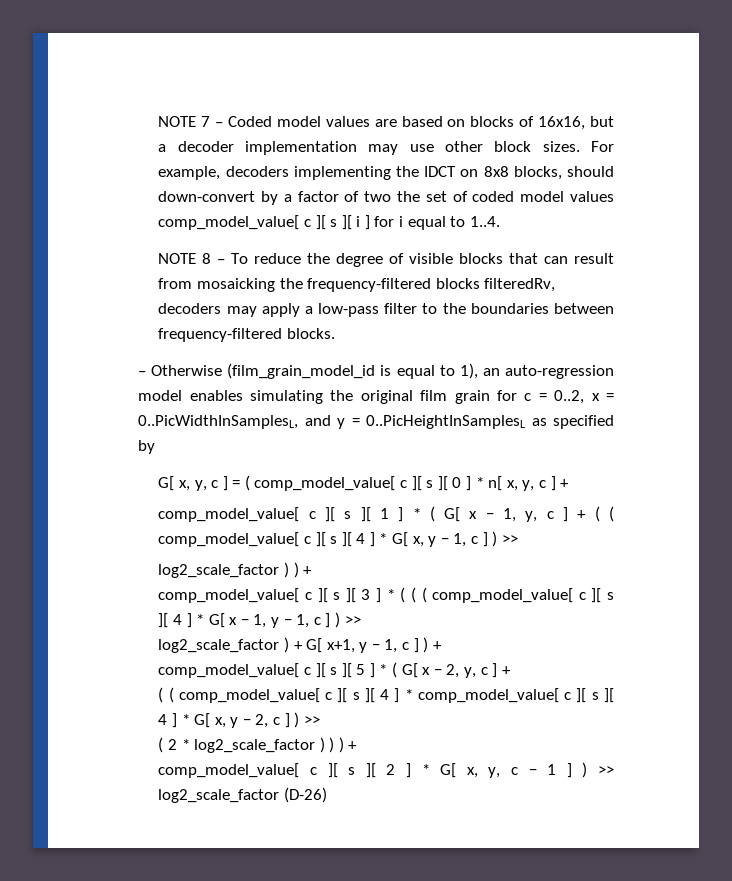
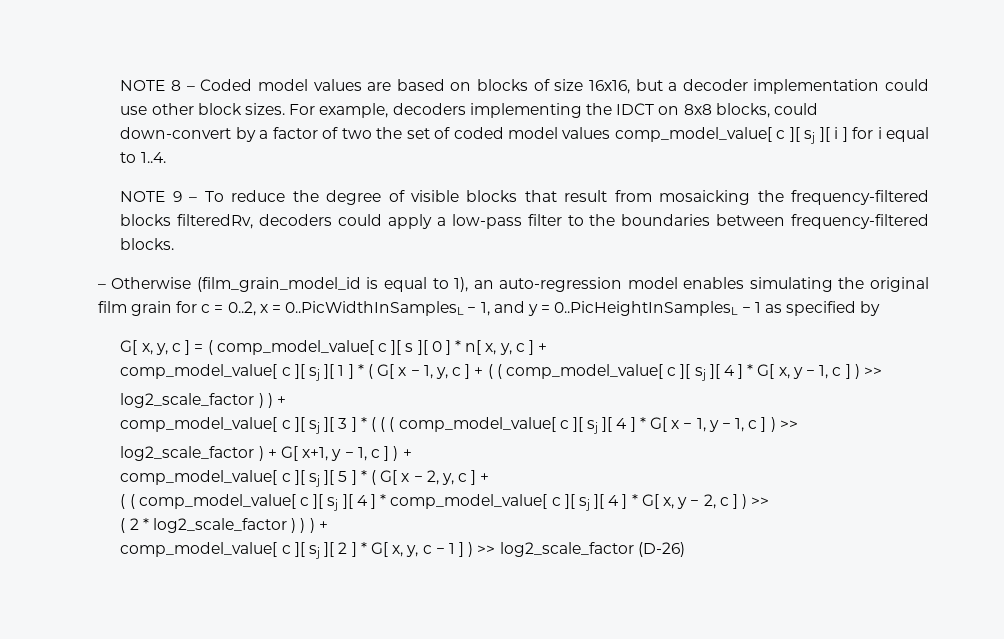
- NOTE 7 – Coded model values are based on blocks of 16x16, but a decoder implementation may use other block sizes.
+ NOTE 8 – Coded model values are based on blocks of size 16x16, but a decoder implementation could use other block sizes.
- For example, decoders implementing the IDCT on 8x8 blocks, should down-convert by a factor of two the set of coded model values comp_model_value[ c ][ s ][ i ] for i equal to 1..4.
+ For example, decoders implementing the IDCT on 8x8 blocks, could down-convert by a factor of two the set of coded model values comp_model_value[ c ][ sj ][ i ] for i equal to 1..4.
- NOTE 8 – To reduce the degree of visible blocks that can result from mosaicking the frequency-filtered blocks filteredRv, decoders may apply a low-pass filter to the boundaries between frequency-filtered blocks.
+ NOTE 9 – To reduce the degree of visible blocks that result from mosaicking the frequency-filtered blocks filteredRv, decoders could apply a low-pass filter to the boundaries between frequency-filtered blocks.
- – Otherwise (film_grain_model_id is equal to 1), an auto-regression model enables simulating the original film grain for c = 0..2, x = 0..PicWidthInSamplesL, and y = 0..PicHeightInSamplesL as specified by
+ – Otherwise (film_grain_model_id is equal to 1), an auto-regression model enables simulating the original film grain for c = 0..2, x = 0..PicWidthInSamplesL − 1, and y = 0..PicHeightInSamplesL − 1 as specified by
- comp_model_value[ c ][ s ][ 1 ] * ( G[ x − 1, y, c ] + ( ( comp_model_value[ c ][ s ][ 4 ] * G[ x, y − 1, c ] ) >>
+ comp_model_value[ c ][ sj ][ 1 ] * ( G[ x − 1, y, c ] + ( ( comp_model_value[ c ][ sj ][ 4 ] * G[ x, y − 1, c ] ) >>
- comp_model_value[ c ][ s ][ 3 ] * ( ( ( comp_model_value[ c ][ s ][ 4 ] * G[ x − 1, y − 1, c ] ) >>
+ comp_model_value[ c ][ sj ][ 3 ] * ( ( ( comp_model_value[ c ][ sj ][ 4 ] * G[ x − 1, y − 1, c ] ) >>
- comp_model_value[ c ][ s ][ 5 ] * ( G[ x − 2, y, c ] +
+ comp_model_value[ c ][ sj ][ 5 ] * ( G[ x − 2, y, c ] +
- ( ( comp_model_value[ c ][ s ][ 4 ] * comp_model_value[ c ][ s ][ 4 ] * G[ x, y − 2, c ] ) >>
+ ( ( comp_model_value[ c ][ sj ][ 4 ] * comp_model_value[ c ][ sj ][ 4 ] * G[ x, y − 2, c ] ) >>
- comp_model_value[ c ][ s ][ 2 ] * G[ x, y, c − 1 ] ) >> log2_scale_factor (D-26)
+ comp_model_value[ c ][ sj ][ 2 ] * G[ x, y, c − 1 ] ) >> log2_scale_factor (D-26)

